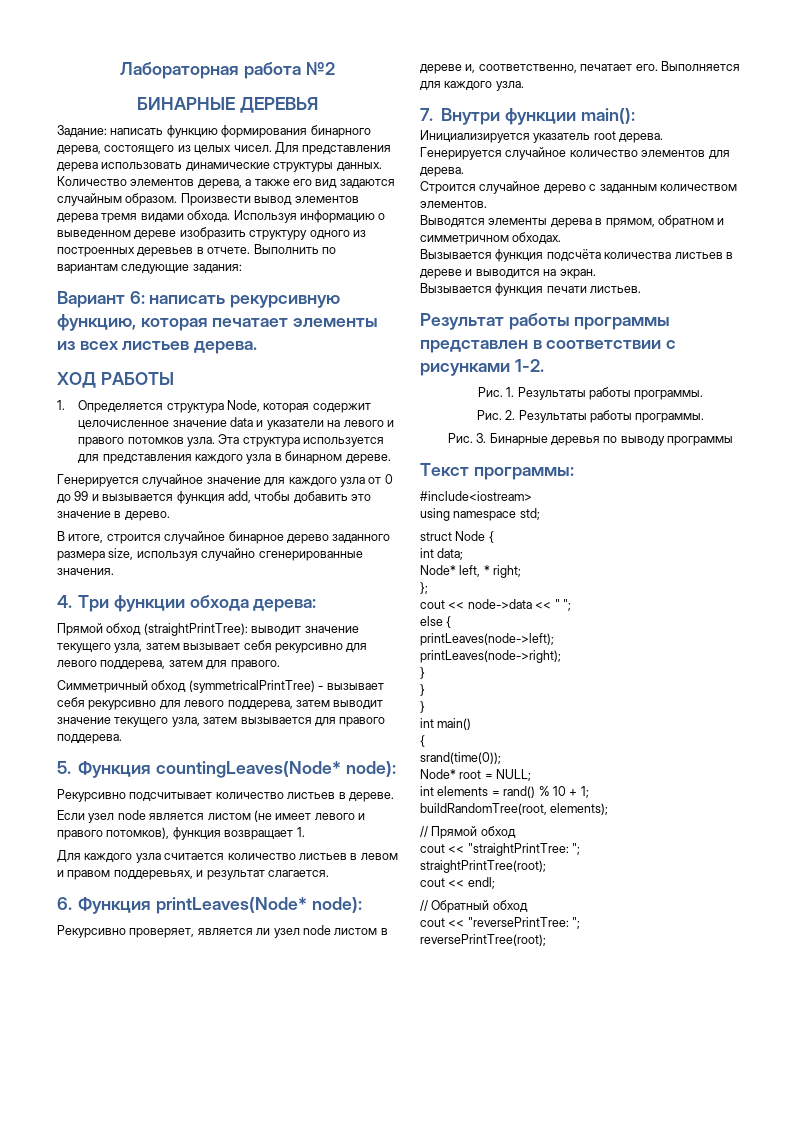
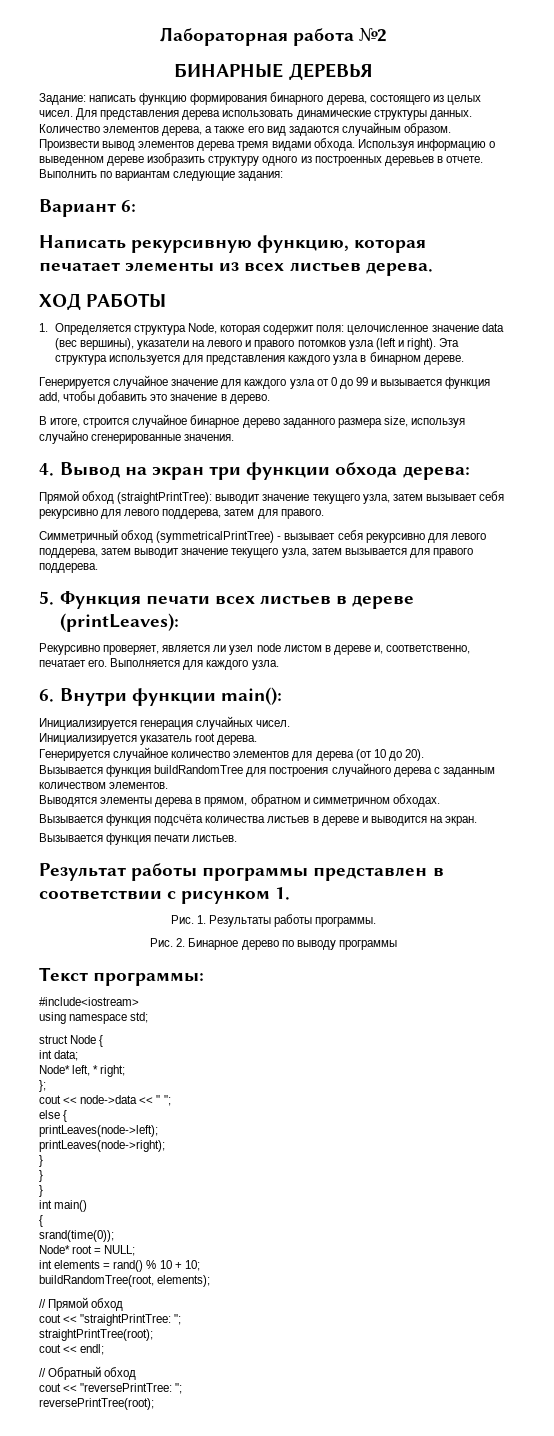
- Вариант 6: написать рекурсивную функцию, которая печатает элементы из всех листьев дерева.
+ Вариант 6:
+ Написать рекурсивную функцию, которая печатает элементы из всех листьев дерева.
- 1. Определяется структура Node, которая содержит целочисленное значение data и указатели на левого и правого потомков узла.
+ 1. Определяется структура Node, которая содержит поля: целочисленное значение data (вес вершины), указатели на левого и правого потомков узла (left и right).
- 4. Три функции обхода дерева:
+ 4. Вывод на экран три функции обхода дерева:
- 5. Функция countingLeaves(Node* node):
- Рекурсивно подсчитывает количество листьев в дереве.
- Если узел node является листом (не имеет левого и правого потомков), функция возвращает 1.
- Для каждого узла считается количество листьев в левом и правом поддеревьях, и результат слагается.
- 6. Функция printLeaves(Node* node):
+ 5. Функция печати всех листьев в дереве (printLeaves):
- 7. Внутри функции main():
+ 6. Внутри функции main():
+ Инициализируется генерация случайных чисел.
- Генерируется случайное количество элементов для дерева.
- Строится случайное дерево с заданным количеством элементов.
+ Генерируется случайное количество элементов для дерева (от 10 до 20).
+ Вызывается функция buildRandomTree для построения случайного дерева с заданным количеством элементов.
- Результат работы программы представлен в соответствии с рисунками 1-2.
+ Результат работы программы представлен в соответствии с рисунком 1.
- Рис. 2. Результаты работы программы.
- Рис. 3. Бинарные деревья по выводу программы
+ Рис. 2. Бинарное дерево по выводу программы
- int elements = rand() % 10 + 1;
+ int elements = rand() % 10 + 10;

